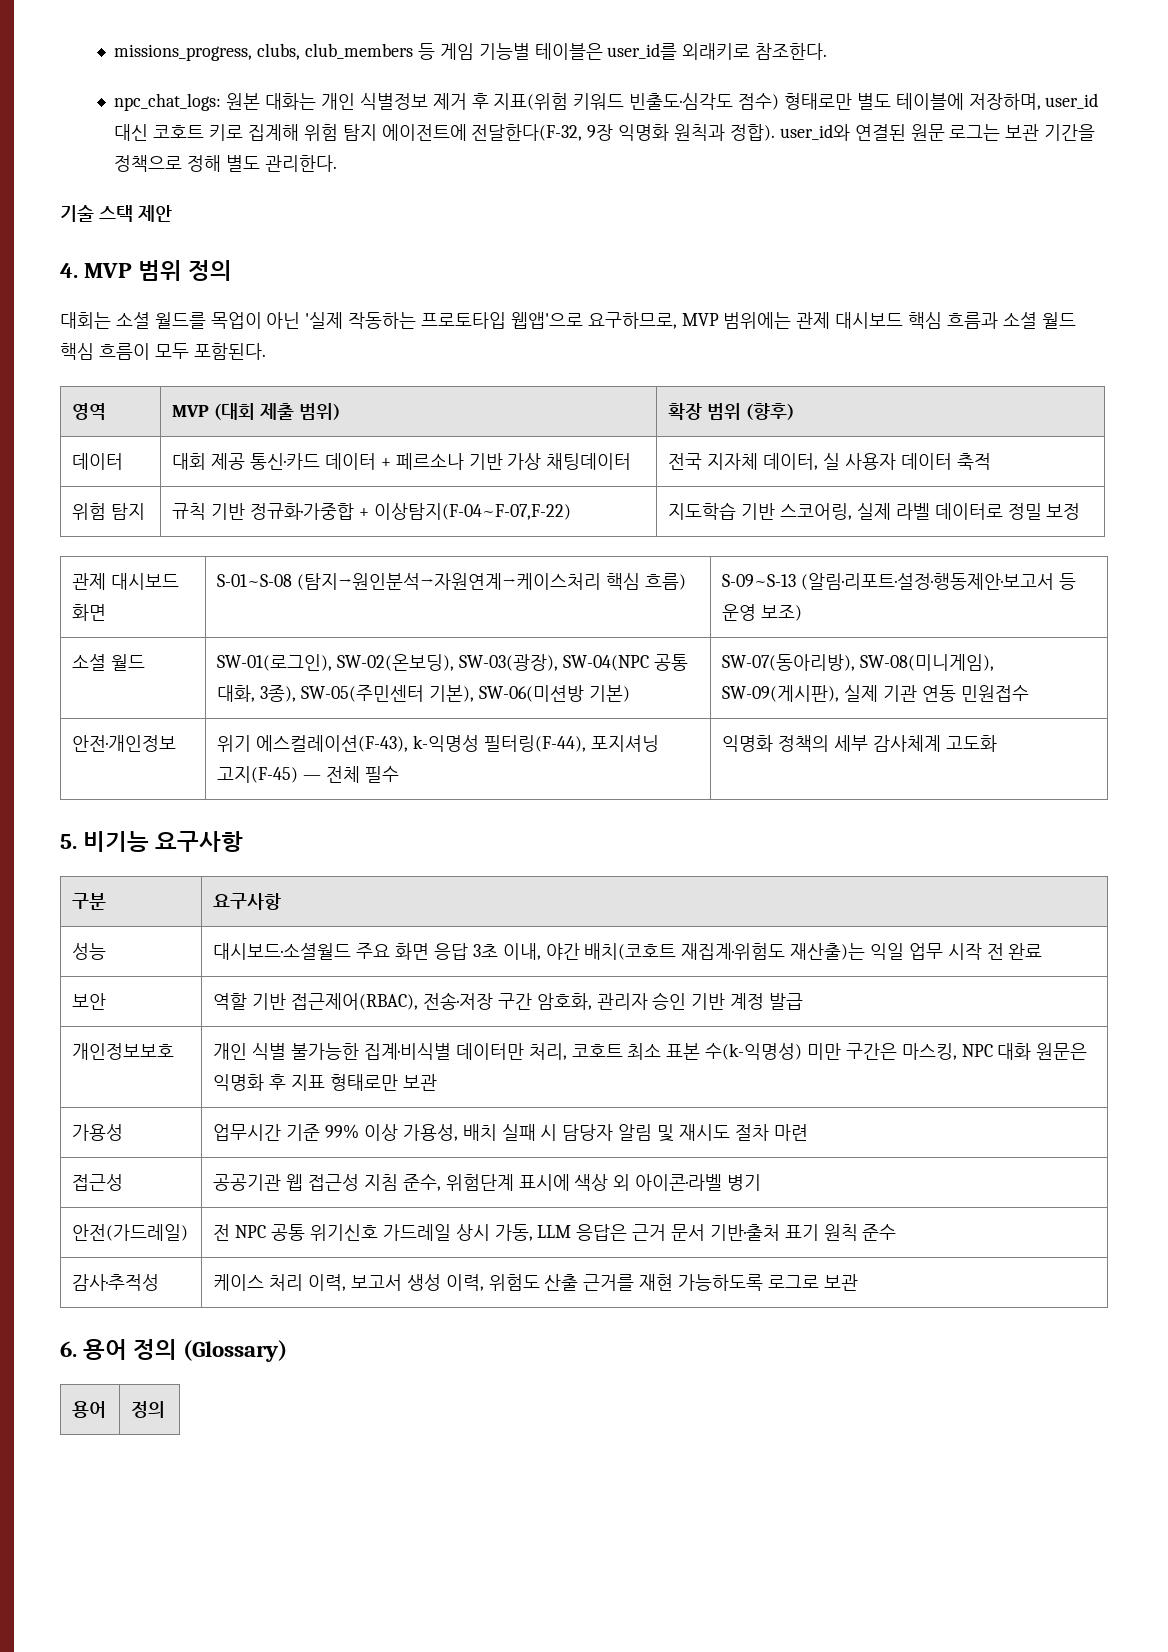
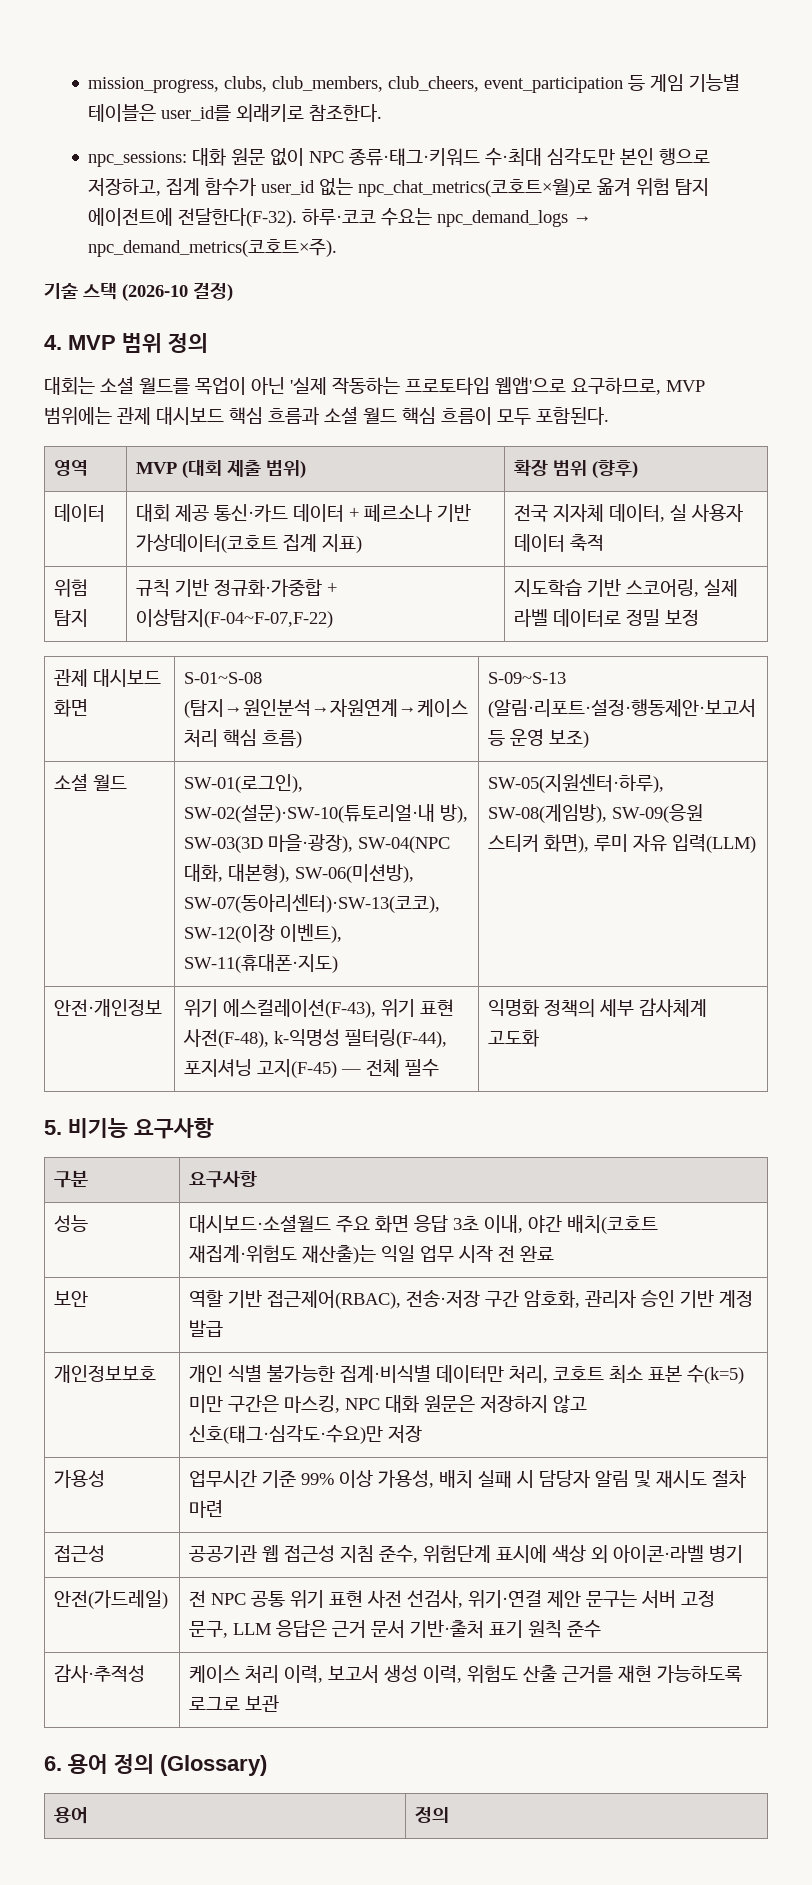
- missions_progress, clubs, club_members 등 게임 기능별 테이블은 user_id를 외래키로 참조한다.
+ mission_progress, clubs, club_members, club_cheers, event_participation 등 게임 기능별 테이블은 user_id를 외래키로 참조한다.
- npc_chat_logs: 원본 대화는 개인 식별정보 제거 후 지표(위험 키워드 빈출도·심각도 점수) 형태로만 별도 테이블에 저장하며, user_id 대신 코호트 키로 집계해 위험 탐지 에이전트에 전달한다(F-32, 9장 익명화 원칙과 정합). user_id와 연결된 원문 로그는 보관 기간을 정책으로 정해 별도 관리한다.
+ npc_sessions: 대화 원문 없이 NPC 종류·태그·키워드 수·최대 심각도만 본인 행으로 저장하고, 집계 함수가 user_id 없는 npc_chat_metrics(코호트×월)로 옮겨 위험 탐지 에이전트에 전달한다(F-32). 하루·코코 수요는 npc_demand_logs → npc_demand_metrics(코호트×주).
- 기술 스택 제안
+ 기술 스택 (2026-10 결정)
- 데이터 | 대회 제공 통신·카드 데이터 + 페르소나 기반 가상 채팅데이터 | 전국 지자체 데이터, 실 사용자 데이터 축적
+ 데이터 | 대회 제공 통신·카드 데이터 + 페르소나 기반 가상데이터(코호트 집계 지표) | 전국 지자체 데이터, 실 사용자 데이터 축적
- 소셜 월드 | SW-01(로그인), SW-02(온보딩), SW-03(광장), SW-04(NPC 공통 대화, 3종), SW-05(주민센터 기본), SW-06(미션방 기본) | SW-07(동아리방), SW-08(미니게임), SW-09(게시판), 실제 기관 연동 민원접수
+ 소셜 월드 | SW-01(로그인), SW-02(설문)·SW-10(튜토리얼·내 방), SW-03(3D 마을·광장), SW-04(NPC 대화, 대본형), SW-06(미션방), SW-07(동아리센터)·SW-13(코코), SW-12(이장 이벤트), SW-11(휴대폰·지도) | SW-05(지원센터·하루), SW-08(게임방), SW-09(응원 스티커 화면), 루미 자유 입력(LLM)
- 안전·개인정보 | 위기 에스컬레이션(F-43), k-익명성 필터링(F-44), 포지셔닝 고지(F-45) — 전체 필수 | 익명화 정책의 세부 감사체계 고도화
+ 안전·개인정보 | 위기 에스컬레이션(F-43), 위기 표현 사전(F-48), k-익명성 필터링(F-44), 포지셔닝 고지(F-45) — 전체 필수 | 익명화 정책의 세부 감사체계 고도화
- 개인정보보호 | 개인 식별 불가능한 집계·비식별 데이터만 처리, 코호트 최소 표본 수(k-익명성) 미만 구간은 마스킹, NPC 대화 원문은 익명화 후 지표 형태로만 보관
+ 개인정보보호 | 개인 식별 불가능한 집계·비식별 데이터만 처리, 코호트 최소 표본 수(k=5) 미만 구간은 마스킹, NPC 대화 원문은 저장하지 않고 신호(태그·심각도·수요)만 저장
- 안전(가드레일) | 전 NPC 공통 위기신호 가드레일 상시 가동, LLM 응답은 근거 문서 기반·출처 표기 원칙 준수
+ 안전(가드레일) | 전 NPC 공통 위기 표현 사전 선검사, 위기·연결 제안 문구는 서버 고정 문구, LLM 응답은 근거 문서 기반·출처 표기 원칙 준수

